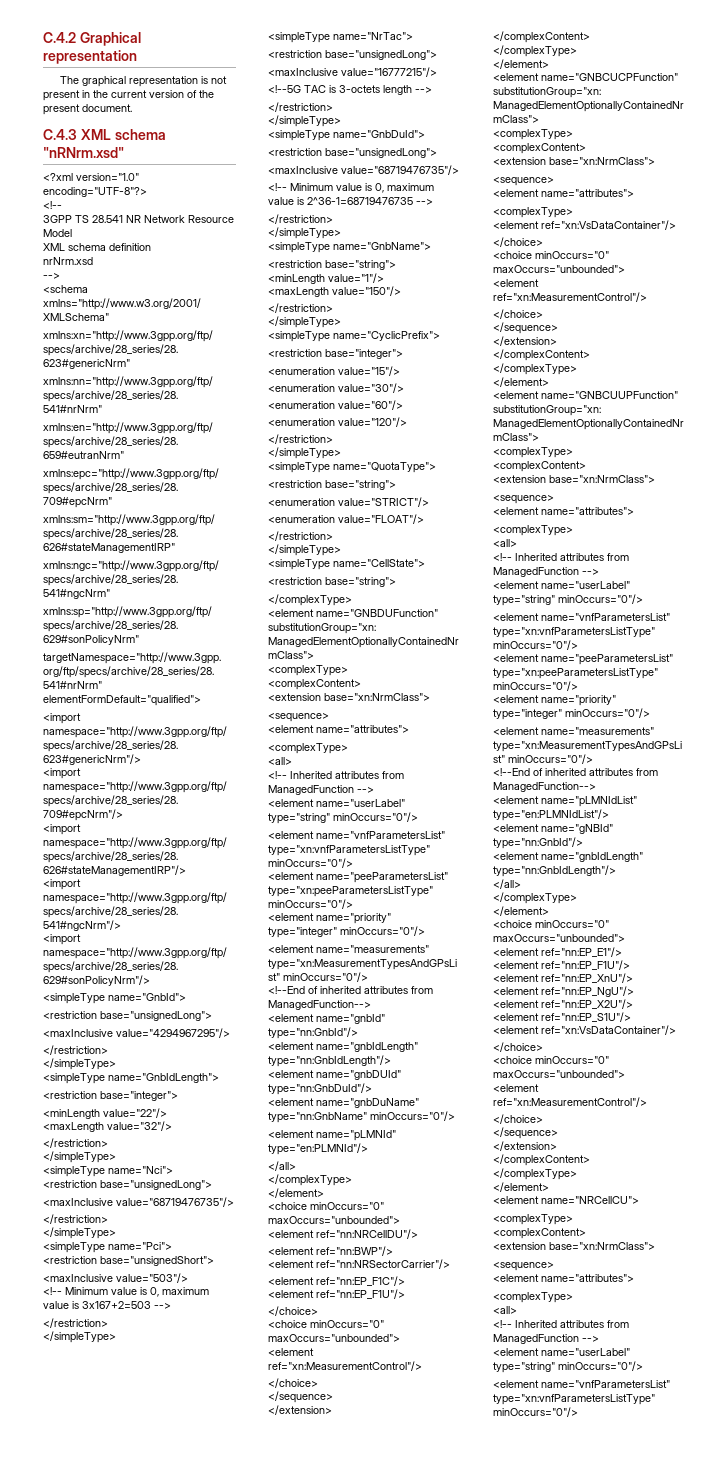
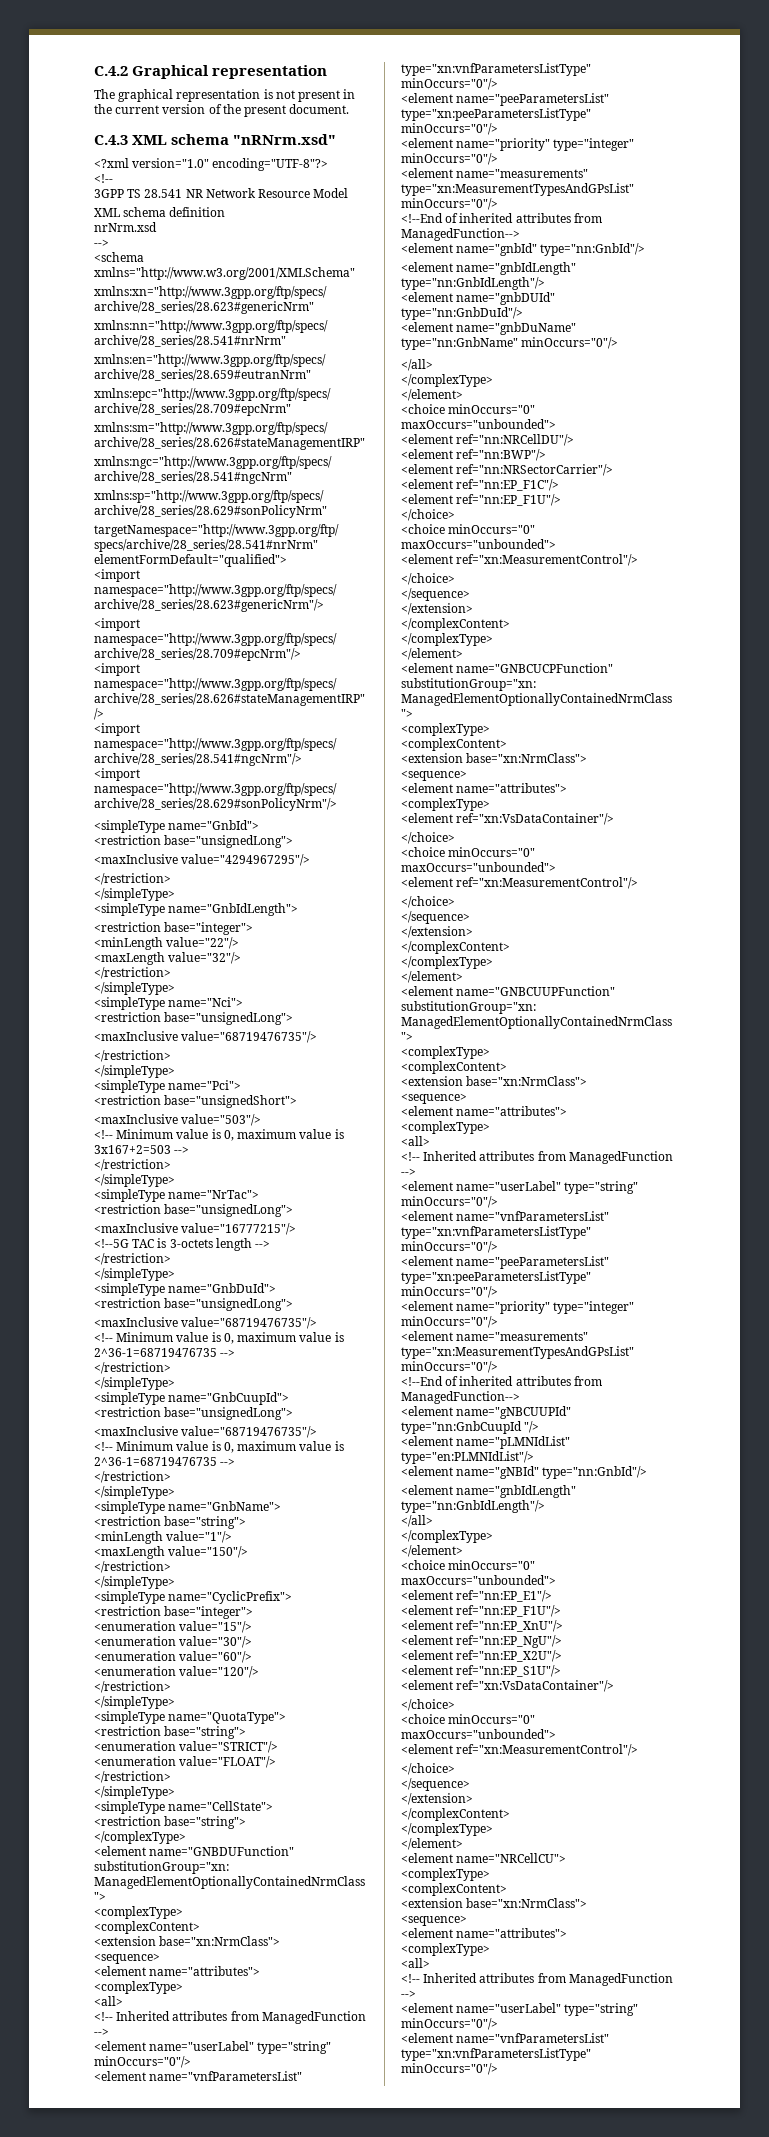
+ <simpleType name="GnbCuupId">
+ <restriction base="unsignedLong">
+ <maxInclusive value="68719476735"/>
+ <!-- Minimum value is 0, maximum value is 2^36-1=68719476735 -->
+ </restriction>
+ </simpleType>
- <element name="pLMNId" type="en:PLMNId"/>
+ <element name="gNBCUUPId" type="nn:GnbCuupId "/>

